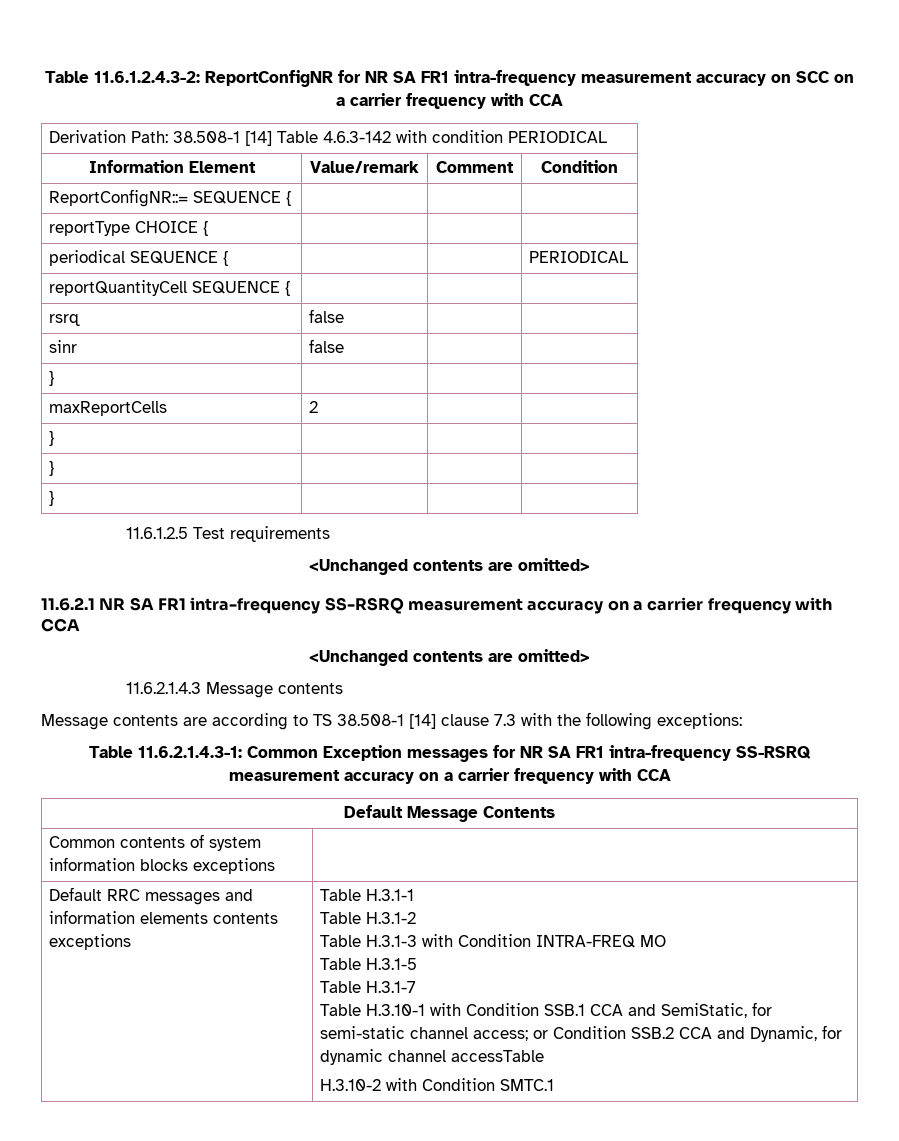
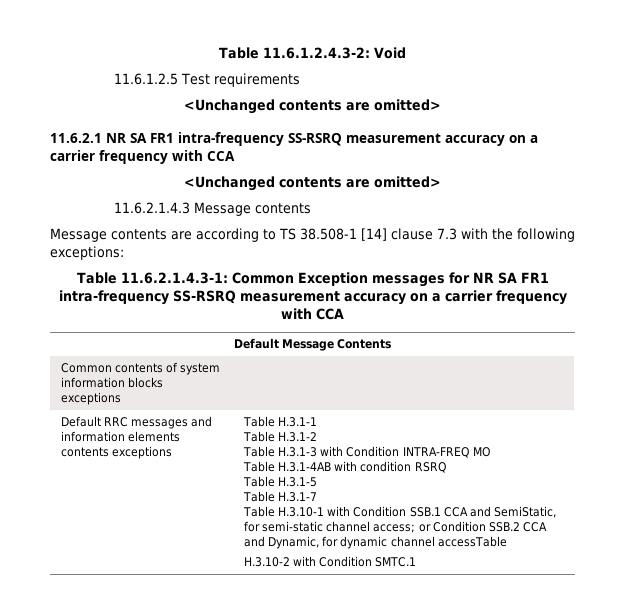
- Table 11.6.1.2.4.3-2: ReportConfigNR for NR SA FR1 intra-frequency measurement accuracy on SCC on a carrier frequency with CCA
- Derivation Path: 38.508-1 [14] Table 4.6.3-142 with condition PERIODICAL
- Information Element | Value/remark | Comment | Condition
- ReportConfigNR::= SEQUENCE { | | |
- reportType CHOICE { | | |
- periodical SEQUENCE { | | | PERIODICAL
- reportQuantityCell SEQUENCE { | | |
- rsrq | false | |
- sinr | false | |
- } | | |
- maxReportCells | 2 | |
- } | | |
- } | | |
- } | | |
+ Table 11.6.1.2.4.3-2: Void
+ Table H.3.1-4AB with condition RSRQ

